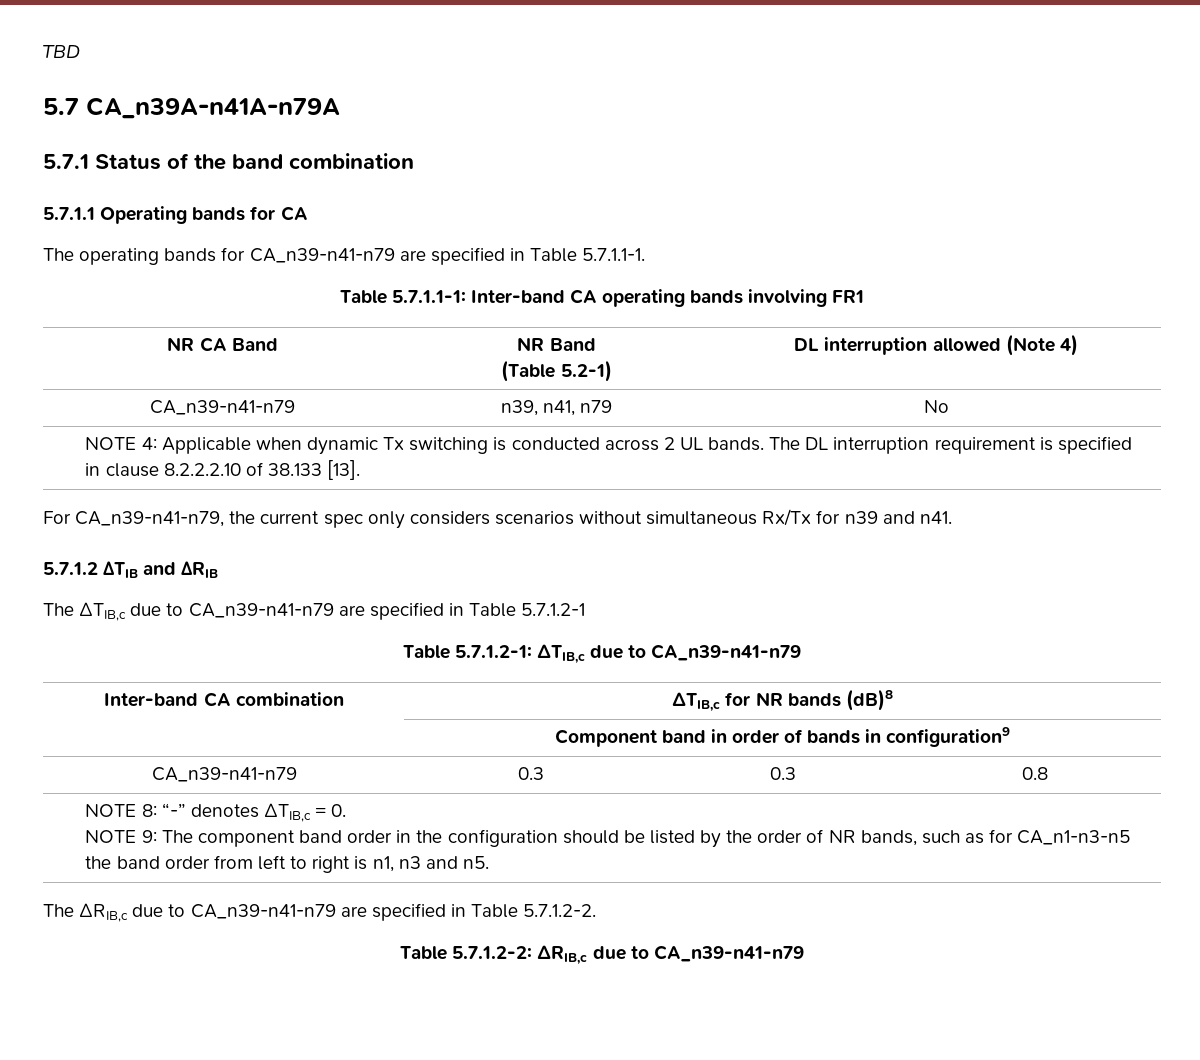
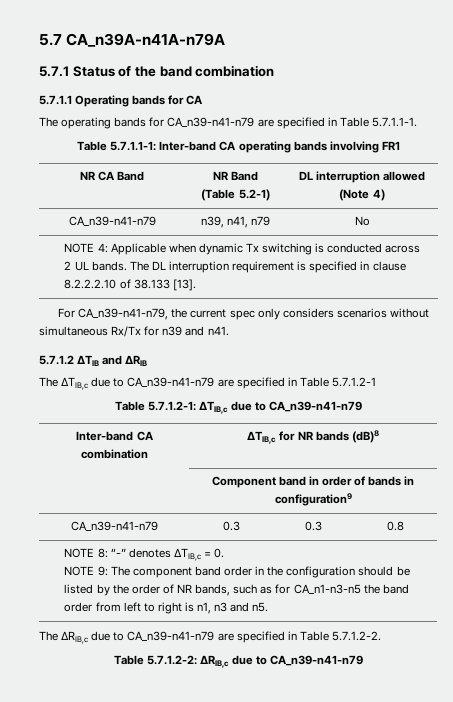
- TBD

